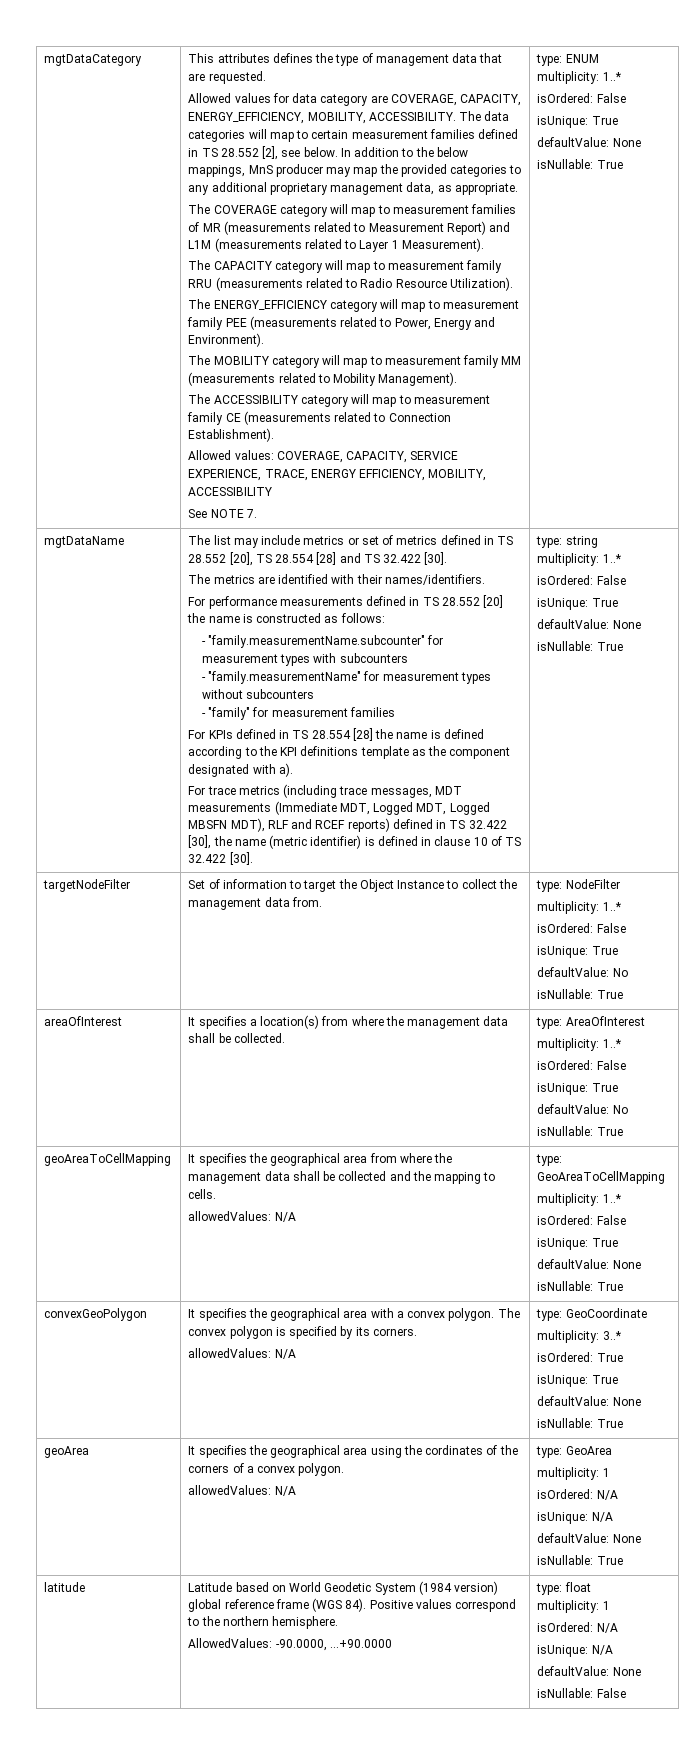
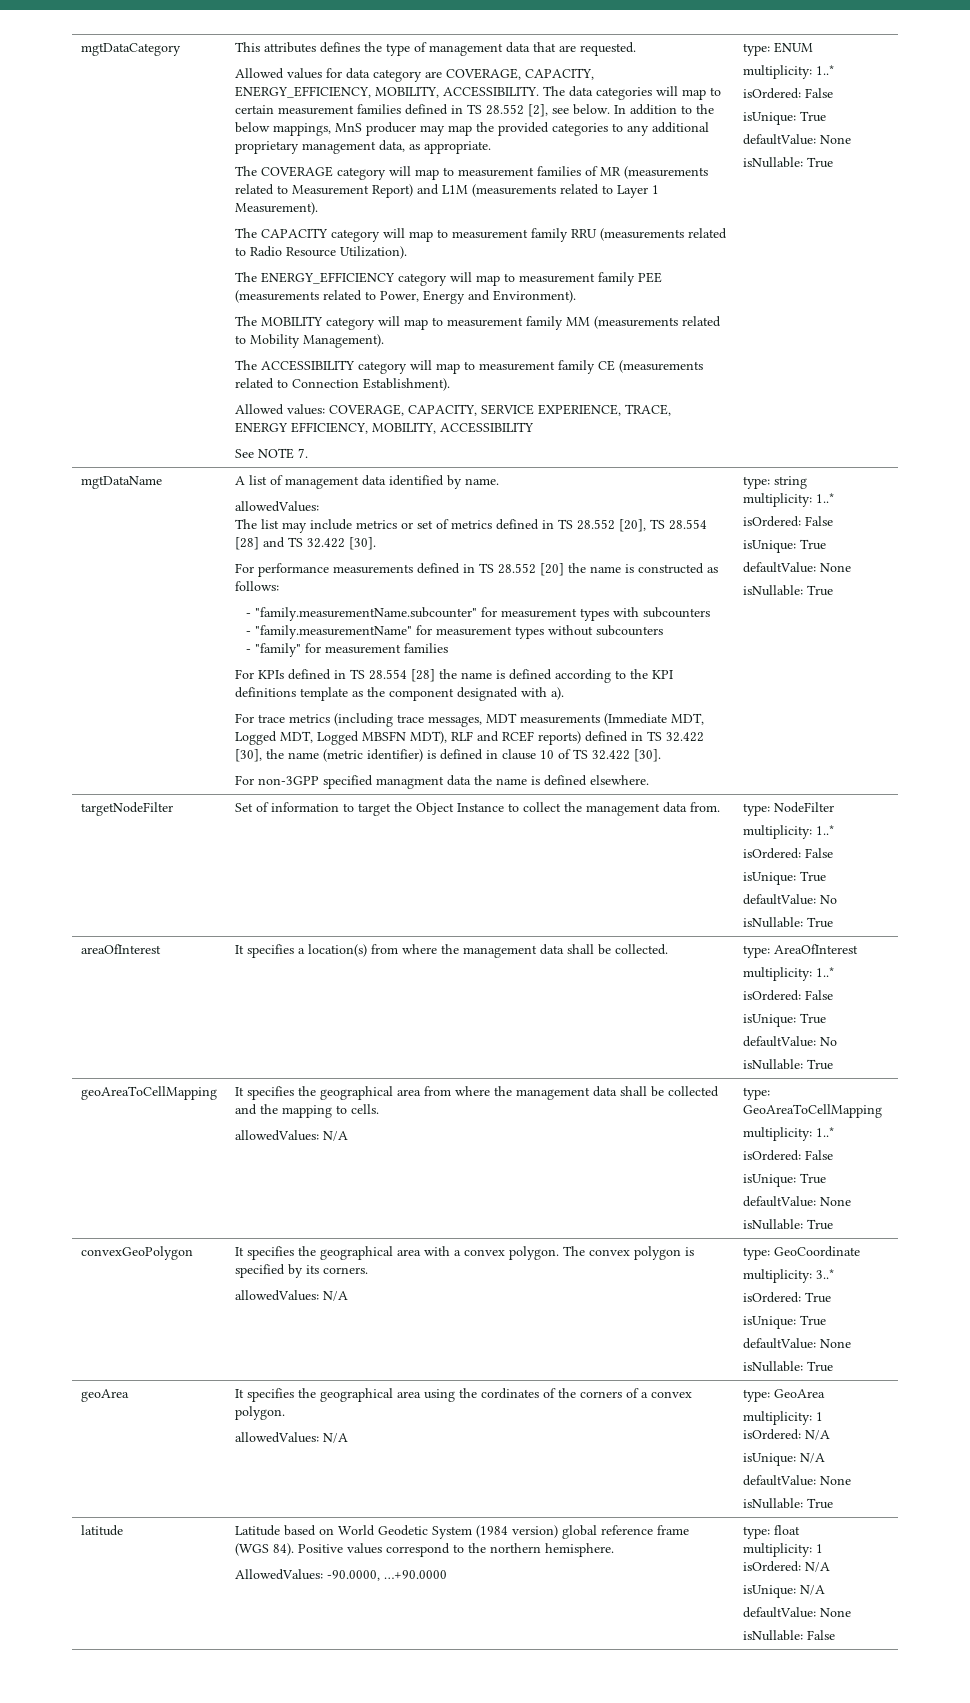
+ A list of management data identified by name.
+ allowedValues:
- The metrics are identified with their names/identifiers.
+ For non-3GPP specified managment data the name is defined elsewhere.

